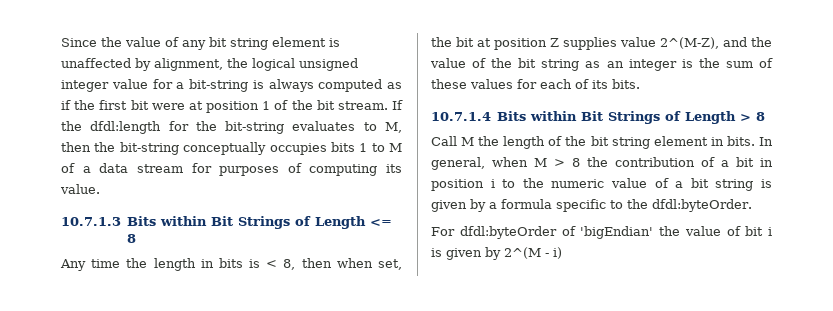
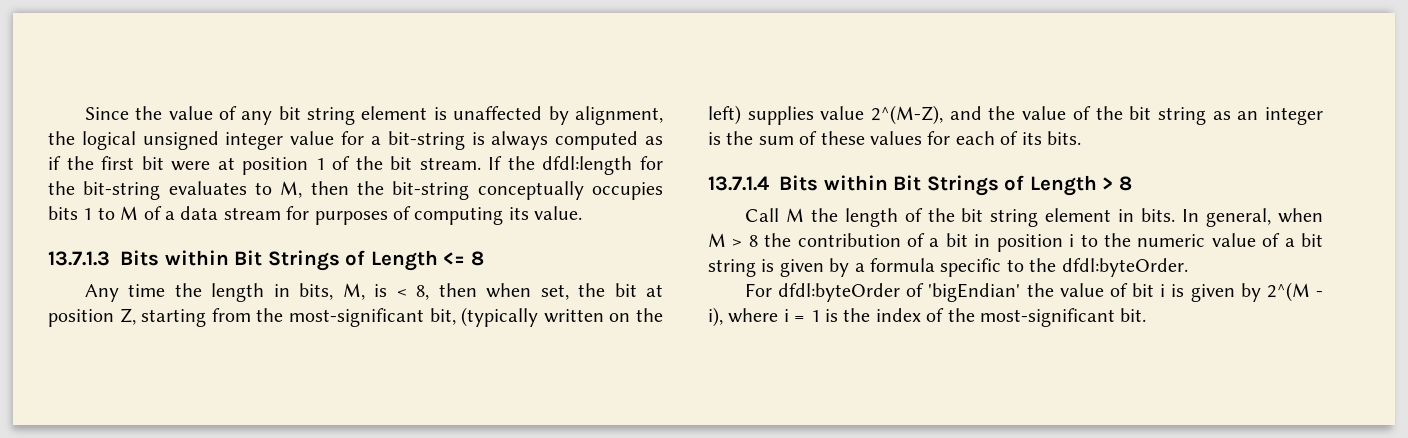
- 10.7.1.3 Bits within Bit Strings of Length <= 8
+ 13.7.1.3 Bits within Bit Strings of Length <= 8
- Any time the length in bits is < 8, then when set, the bit at position Z supplies value 2^(M-Z), and the value of the bit string as an integer is the sum of these values for each of its bits.
+ Any time the length in bits, M, is < 8, then when set, the bit at position Z, starting from the most-significant bit, (typically written on the left) supplies value 2^(M-Z), and the value of the bit string as an integer is the sum of these values for each of its bits.
- 10.7.1.4 Bits within Bit Strings of Length > 8
+ 13.7.1.4 Bits within Bit Strings of Length > 8
- For dfdl:byteOrder of 'bigEndian' the value of bit i is given by 2^(M - i)
+ For dfdl:byteOrder of 'bigEndian' the value of bit i is given by 2^(M - i), where i = 1 is the index of the most-significant bit.

